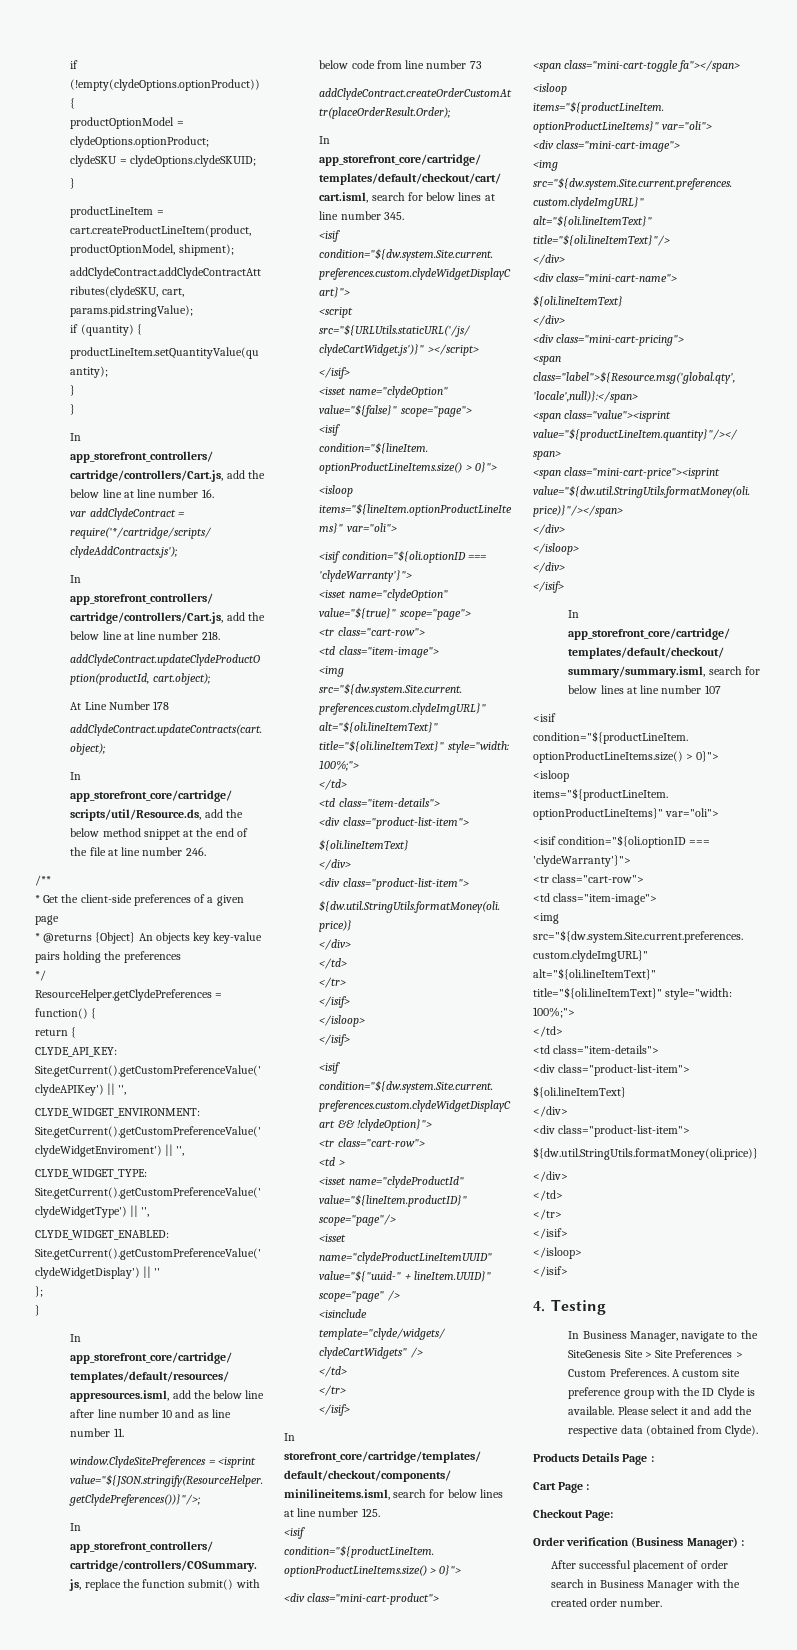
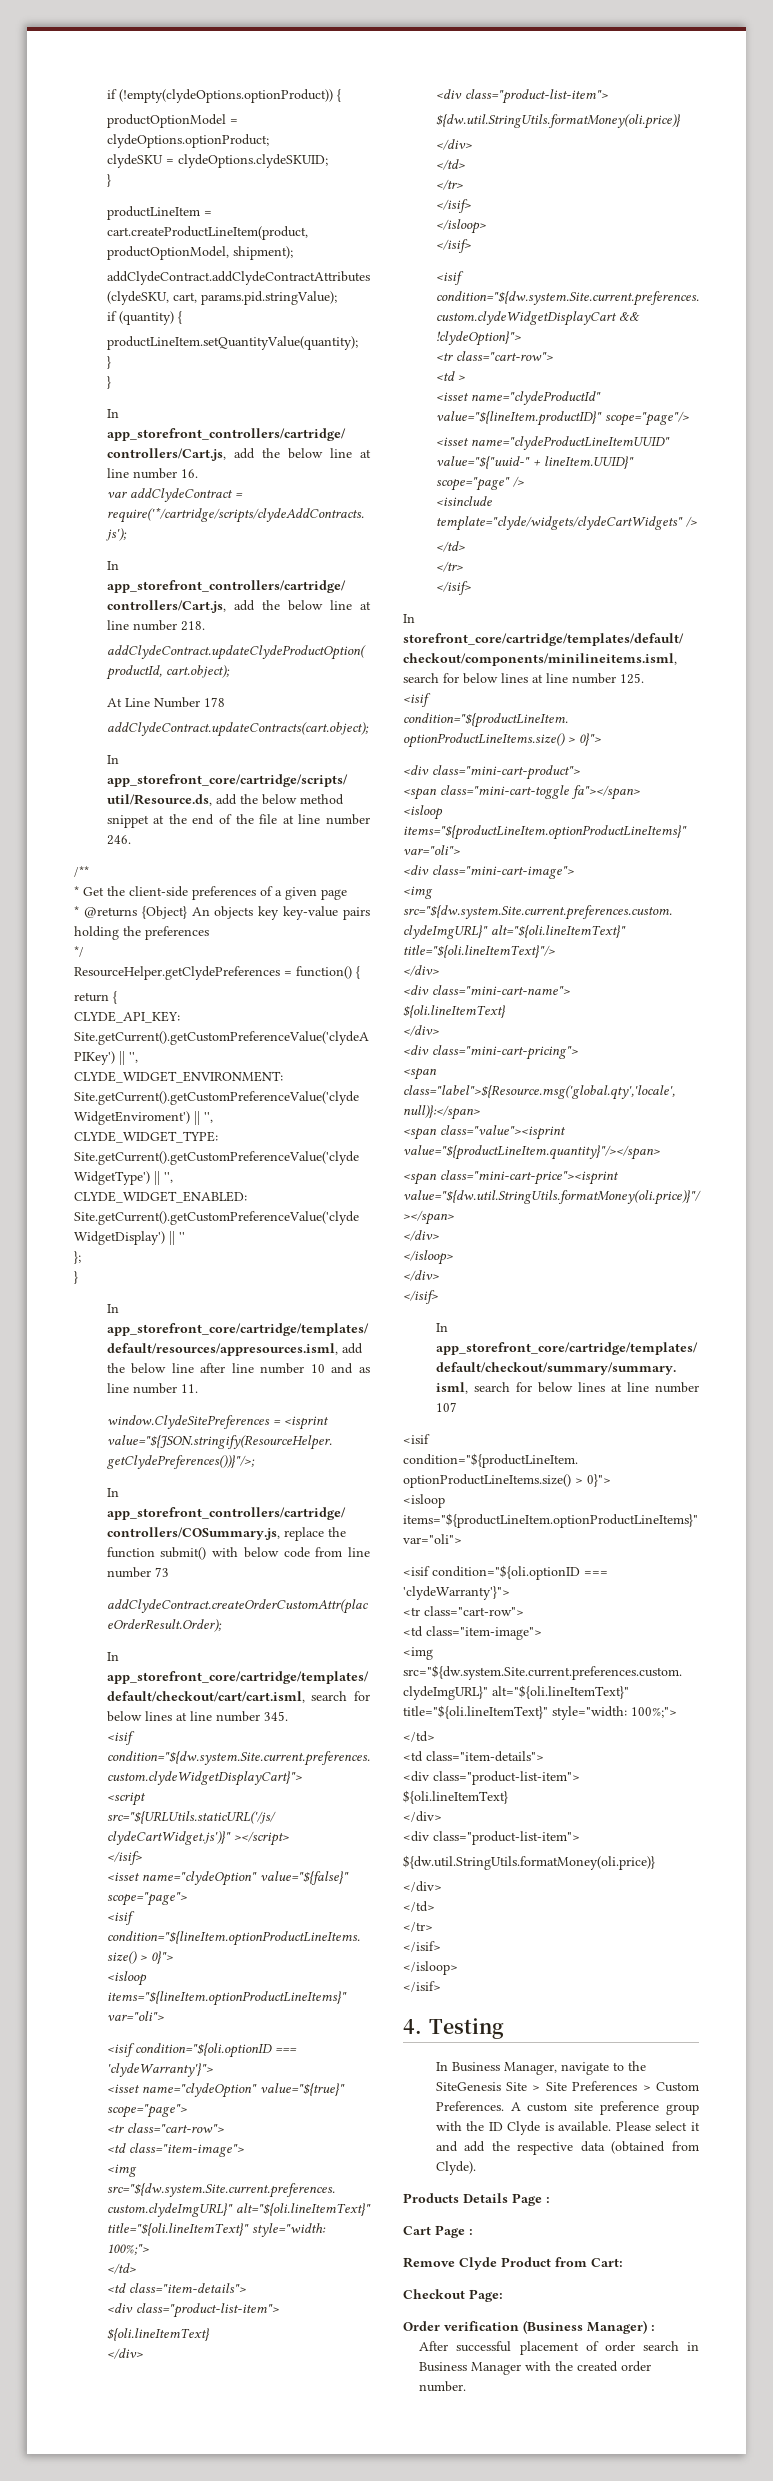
+ Remove Clyde Product from Cart:

